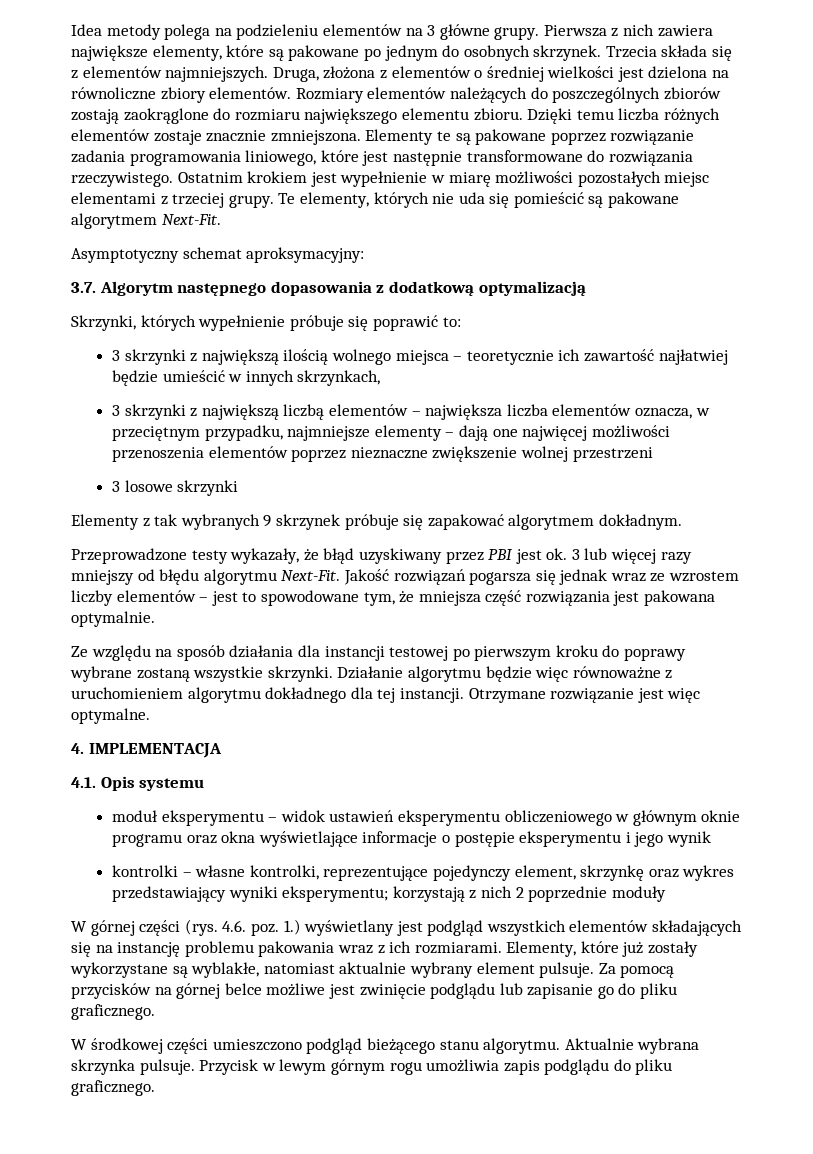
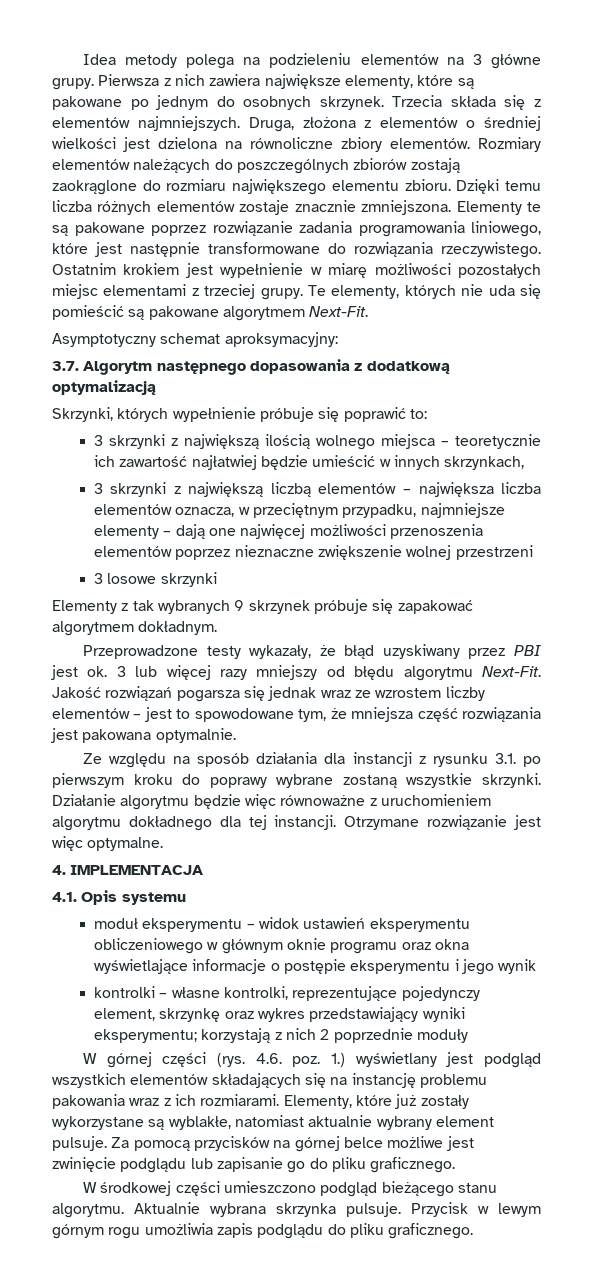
- Ze względu na sposób działania dla instancji testowej po pierwszym kroku do poprawy wybrane zostaną wszystkie skrzynki.
+ Ze względu na sposób działania dla instancji z rysunku 3.1. po pierwszym kroku do poprawy wybrane zostaną wszystkie skrzynki.

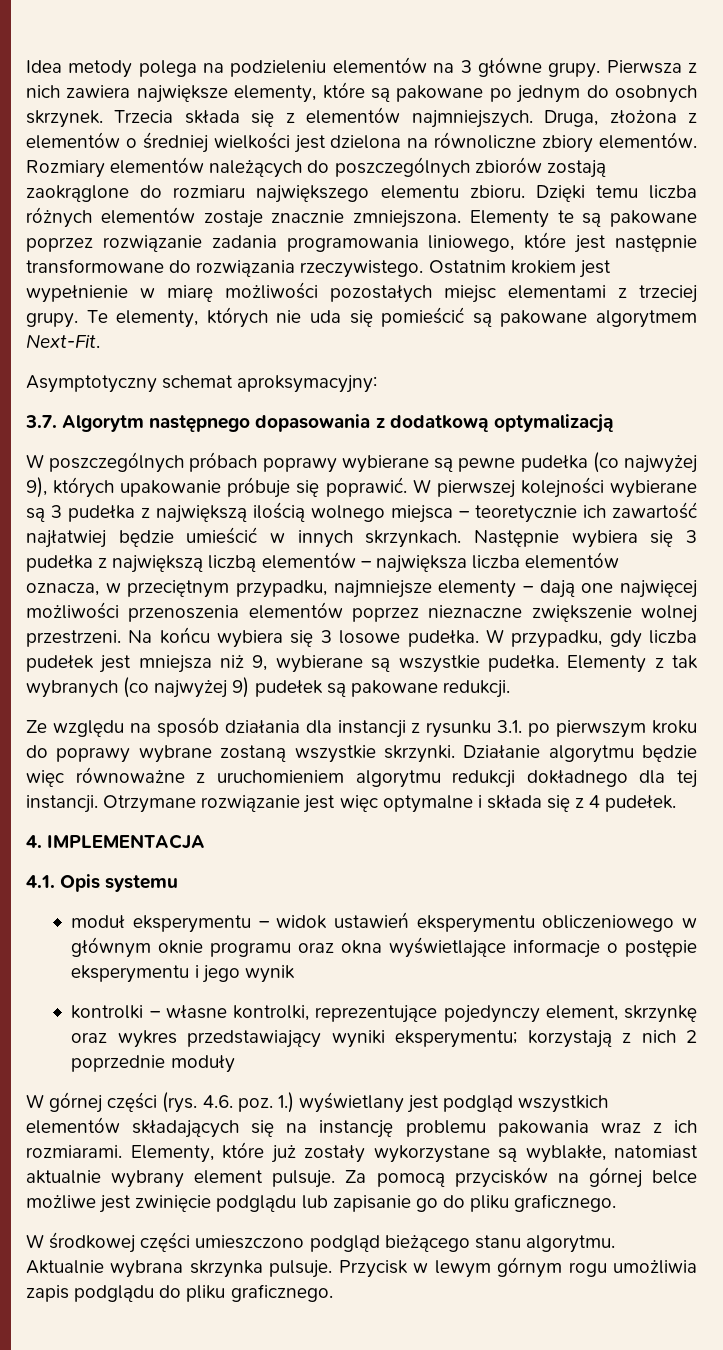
- Skrzynki, których wypełnienie próbuje się poprawić to:
- 3 skrzynki z największą ilością wolnego miejsca – teoretycznie ich zawartość najłatwiej będzie umieścić w innych skrzynkach,
- 3 skrzynki z największą liczbą elementów – największa liczba elementów oznacza, w przeciętnym przypadku, najmniejsze elementy – dają one najwięcej możliwości przenoszenia elementów poprzez nieznaczne zwiększenie wolnej przestrzeni
- 3 losowe skrzynki
- Elementy z tak wybranych 9 skrzynek próbuje się zapakować algorytmem dokładnym.
- Przeprowadzone testy wykazały, że błąd uzyskiwany przez PBI jest ok. 3 lub więcej razy mniejszy od błędu algorytmu Next-Fit. Jakość rozwiązań pogarsza się jednak wraz ze wzrostem liczby elementów – jest to spowodowane tym, że mniejsza część rozwiązania jest pakowana optymalnie.
+ W poszczególnych próbach poprawy wybierane są pewne pudełka (co najwyżej 9), których upakowanie próbuje się poprawić. W pierwszej kolejności wybierane są 3 pudełka z największą ilością wolnego miejsca – teoretycznie ich zawartość najłatwiej będzie umieścić w innych skrzynkach. Następnie wybiera się 3 pudełka z największą liczbą elementów – największa liczba elementów oznacza, w przeciętnym przypadku, najmniejsze elementy – dają one najwięcej możliwości przenoszenia elementów poprzez nieznaczne zwiększenie wolnej przestrzeni. Na końcu wybiera się 3 losowe pudełka. W przypadku, gdy liczba pudełek jest mniejsza niż 9, wybierane są wszystkie pudełka. Elementy z tak wybranych (co najwyżej 9) pudełek są pakowane redukcji.
- Działanie algorytmu będzie więc równoważne z uruchomieniem algorytmu dokładnego dla tej instancji.
+ Działanie algorytmu będzie więc równoważne z uruchomieniem algorytmu redukcji dokładnego dla tej instancji.
- Otrzymane rozwiązanie jest więc optymalne.
+ Otrzymane rozwiązanie jest więc optymalne i składa się z 4 pudełek.

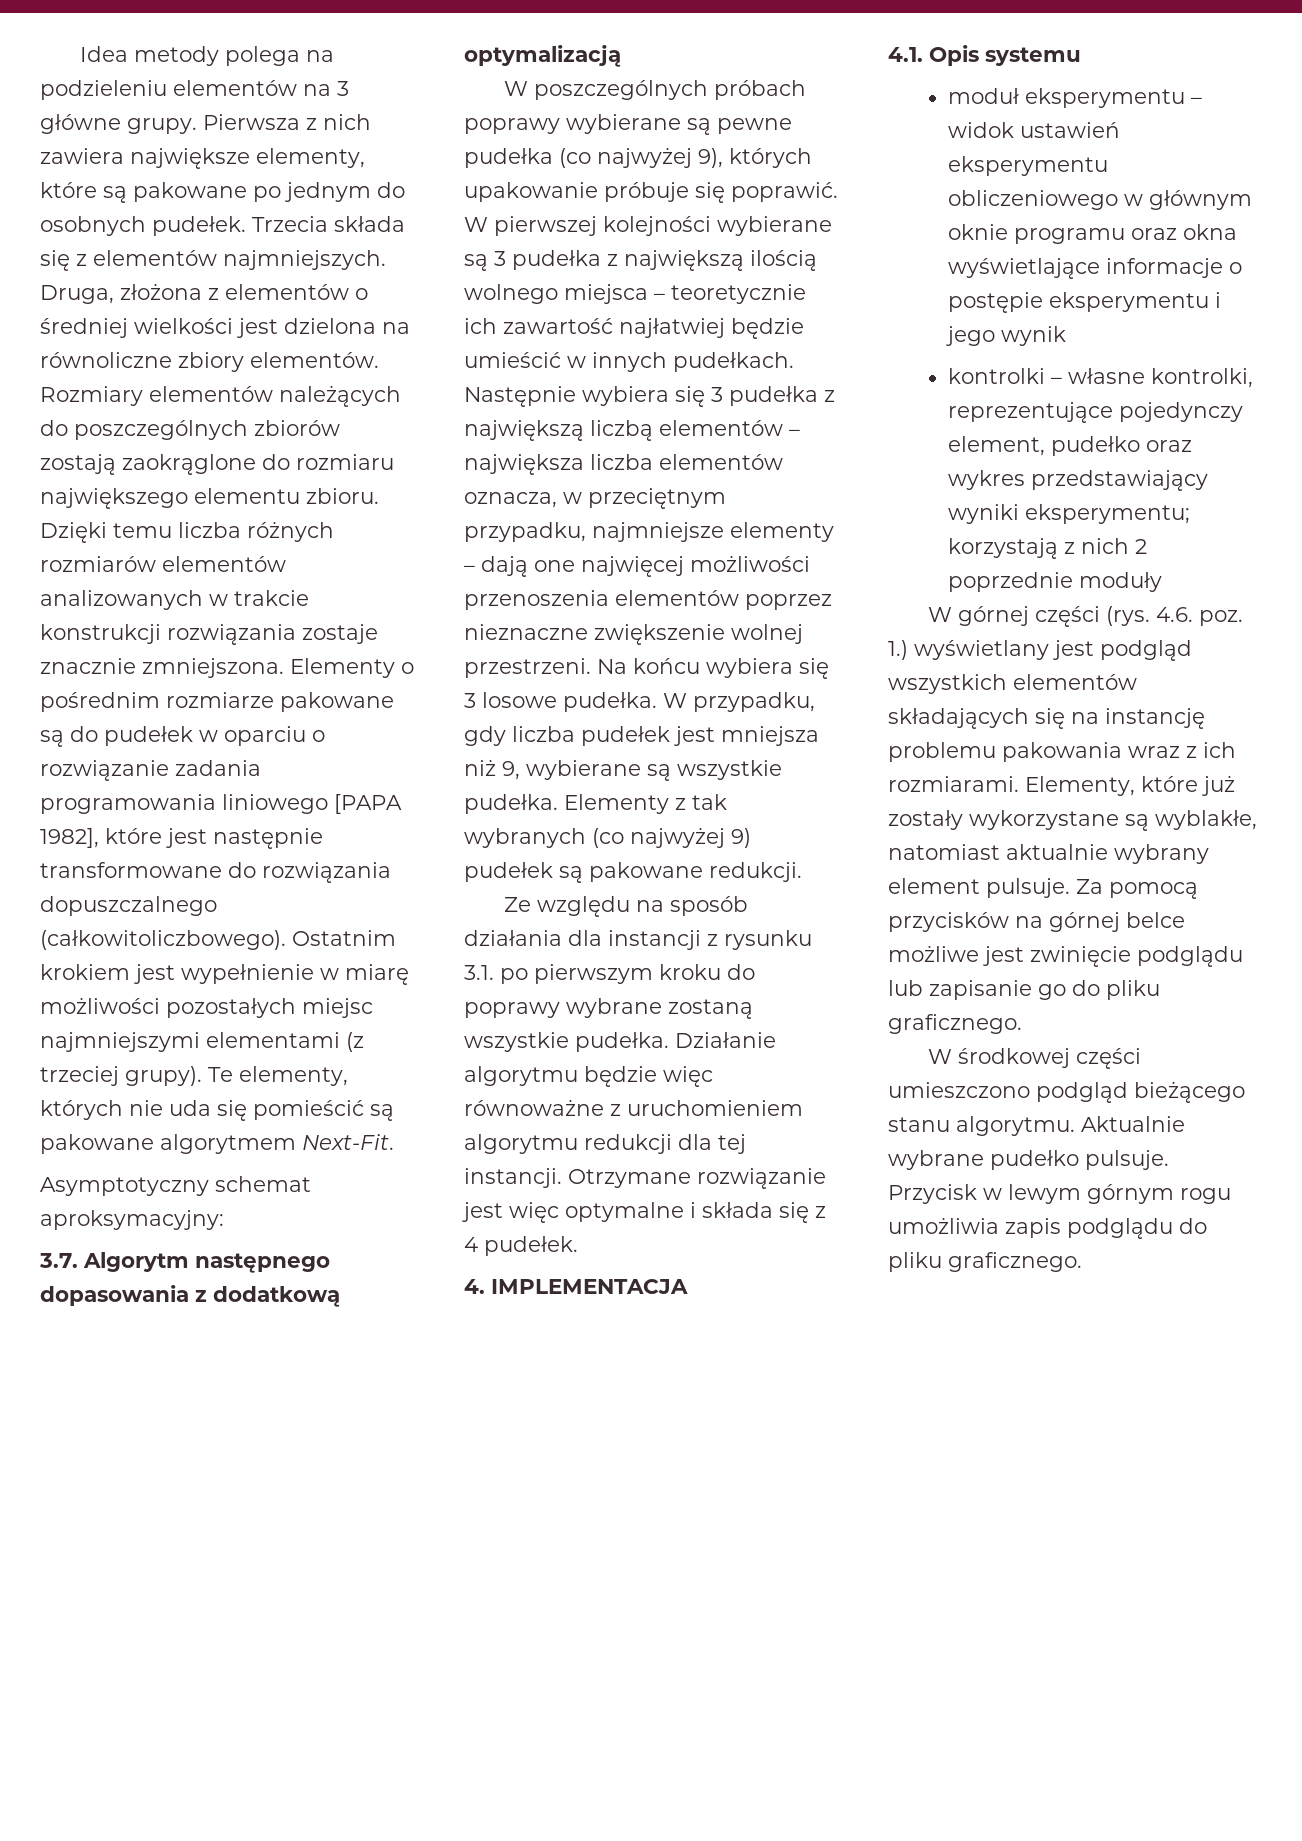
- Pierwsza z nich zawiera największe elementy, które są pakowane po jednym do osobnych skrzynek.
+ Pierwsza z nich zawiera największe elementy, które są pakowane po jednym do osobnych pudełek.
- Dzięki temu liczba różnych elementów zostaje znacznie zmniejszona. Elementy te są pakowane poprzez rozwiązanie zadania programowania liniowego, które jest następnie transformowane do rozwiązania rzeczywistego.
+ Dzięki temu liczba różnych rozmiarów elementów analizowanych w trakcie konstrukcji rozwiązania zostaje znacznie zmniejszona. Elementy o pośrednim rozmiarze pakowane są do pudełek w oparciu o rozwiązanie zadania programowania liniowego [PAPA 1982], które jest następnie transformowane do rozwiązania dopuszczalnego (całkowitoliczbowego).
- Ostatnim krokiem jest wypełnienie w miarę możliwości pozostałych miejsc elementami z trzeciej grupy.
+ Ostatnim krokiem jest wypełnienie w miarę możliwości pozostałych miejsc najmniejszymi elementami (z trzeciej grupy).
- W pierwszej kolejności wybierane są 3 pudełka z największą ilością wolnego miejsca – teoretycznie ich zawartość najłatwiej będzie umieścić w innych skrzynkach.
+ W pierwszej kolejności wybierane są 3 pudełka z największą ilością wolnego miejsca – teoretycznie ich zawartość najłatwiej będzie umieścić w innych pudełkach.
- Ze względu na sposób działania dla instancji z rysunku 3.1. po pierwszym kroku do poprawy wybrane zostaną wszystkie skrzynki.
+ Ze względu na sposób działania dla instancji z rysunku 3.1. po pierwszym kroku do poprawy wybrane zostaną wszystkie pudełka.
- Działanie algorytmu będzie więc równoważne z uruchomieniem algorytmu redukcji dokładnego dla tej instancji.
+ Działanie algorytmu będzie więc równoważne z uruchomieniem algorytmu redukcji dla tej instancji.
- kontrolki – własne kontrolki, reprezentujące pojedynczy element, skrzynkę oraz wykres przedstawiający wyniki eksperymentu; korzystają z nich 2 poprzednie moduły
+ kontrolki – własne kontrolki, reprezentujące pojedynczy element, pudełko oraz wykres przedstawiający wyniki eksperymentu; korzystają z nich 2 poprzednie moduły
- Aktualnie wybrana skrzynka pulsuje.
+ Aktualnie wybrane pudełko pulsuje.

